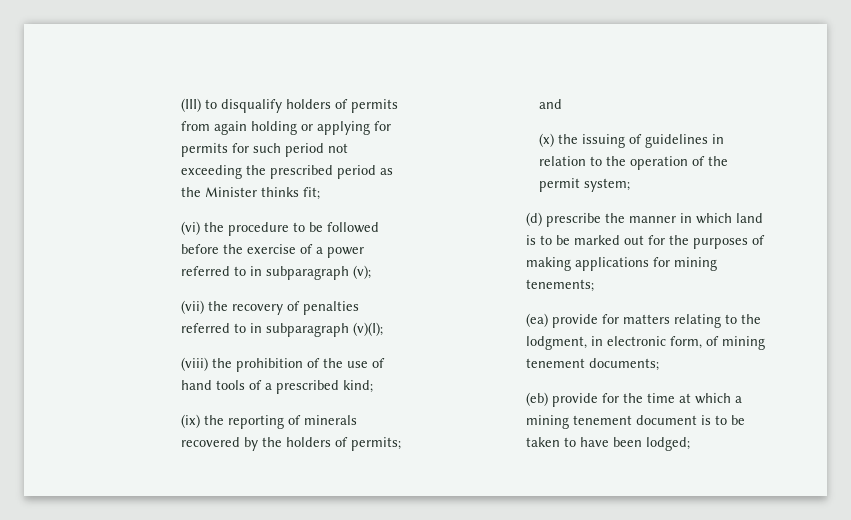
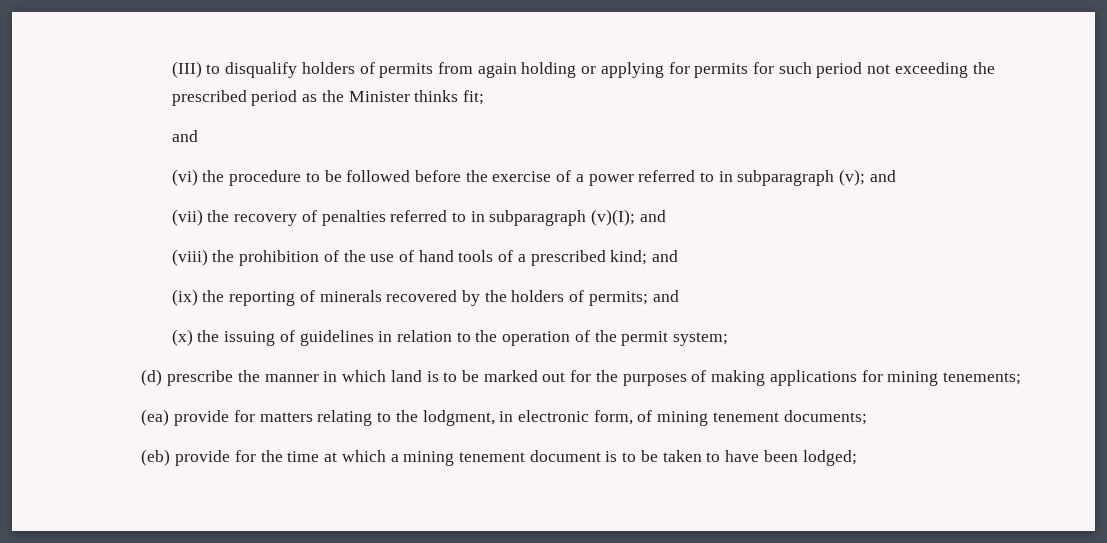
  (III) to disqualify holders of permits from again holding or applying for permits for such period not exceeding the prescribed period as the Minister thinks fit;
+ and
- (vi) the procedure to be followed before the exercise of a power referred to in subparagraph (v);
+ (vi) the procedure to be followed before the exercise of a power referred to in subparagraph (v); and
- (vii) the recovery of penalties referred to in subparagraph (v)(I);
+ (vii) the recovery of penalties referred to in subparagraph (v)(I); and
- (viii) the prohibition of the use of hand tools of a prescribed kind;
+ (viii) the prohibition of the use of hand tools of a prescribed kind; and

